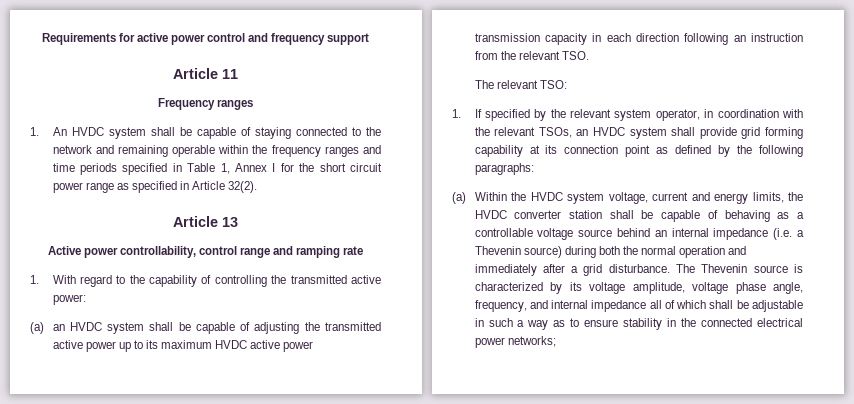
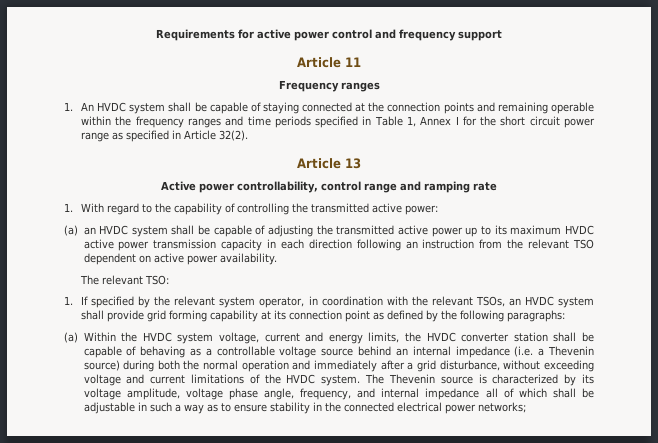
- 1. An HVDC system shall be capable of staying connected to the network and remaining operable within the frequency ranges and time periods specified in Table 1, Annex I for the short circuit power range as specified in Article 32(2).
+ 1. An HVDC system shall be capable of staying connected at the connection points and remaining operable within the frequency ranges and time periods specified in Table 1, Annex I for the short circuit power range as specified in Article 32(2).
- (a) an HVDC system shall be capable of adjusting the transmitted active power up to its maximum HVDC active power transmission capacity in each direction following an instruction from the relevant TSO.
+ (a) an HVDC system shall be capable of adjusting the transmitted active power up to its maximum HVDC active power transmission capacity in each direction following an instruction from the relevant TSO dependent on active power availability.
- (a) Within the HVDC system voltage, current and energy limits, the HVDC converter station shall be capable of behaving as a controllable voltage source behind an internal impedance (i.e. a Thevenin source) during both the normal operation and immediately after a grid disturbance.
+ (a) Within the HVDC system voltage, current and energy limits, the HVDC converter station shall be capable of behaving as a controllable voltage source behind an internal impedance (i.e. a Thevenin source) during both the normal operation and immediately after a grid disturbance, without exceeding voltage and current limitations of the HVDC system.

